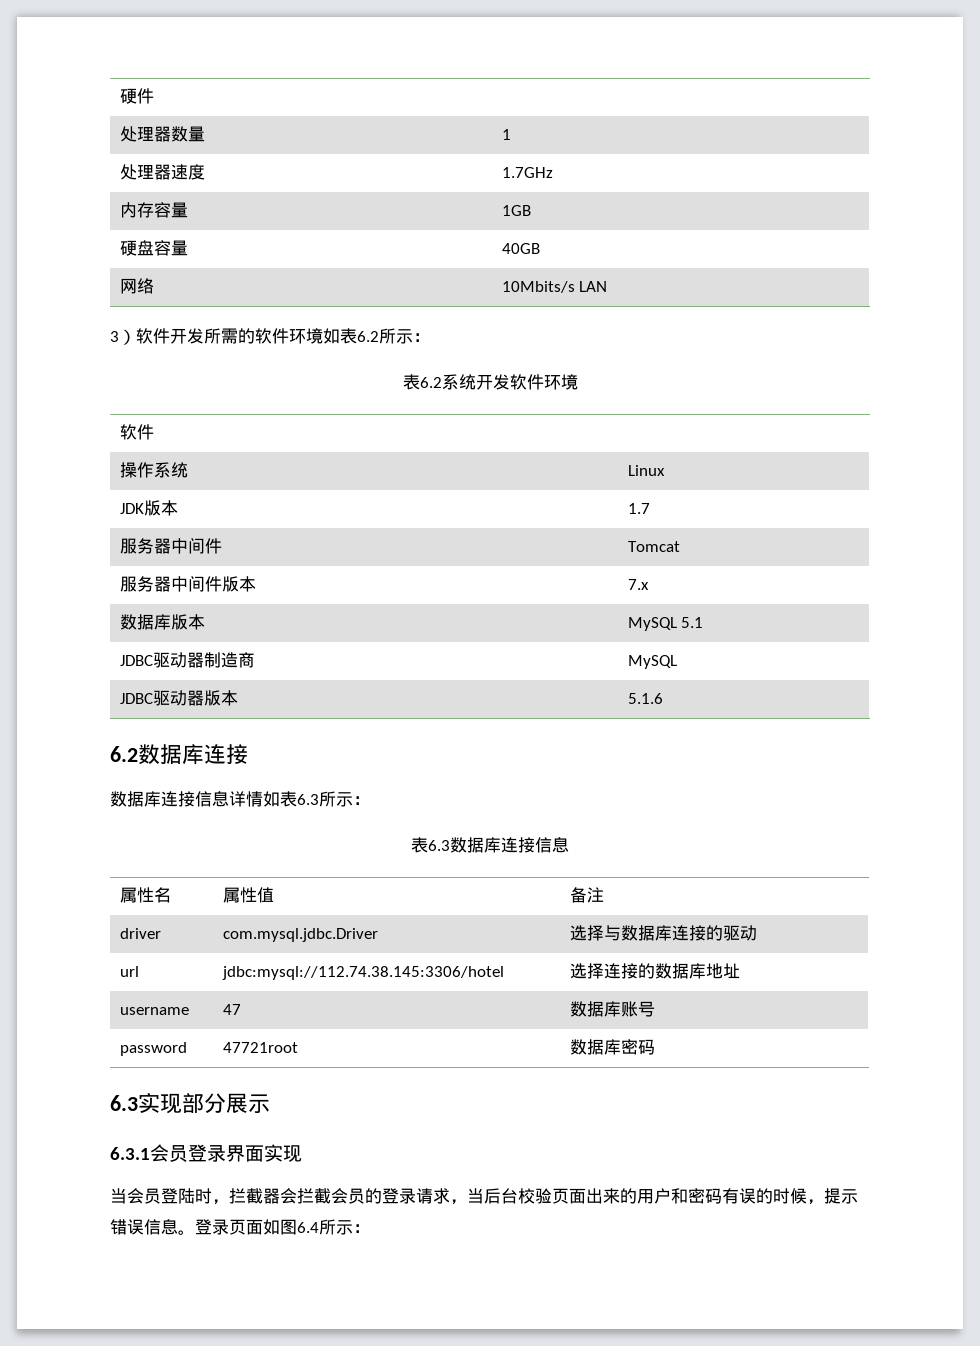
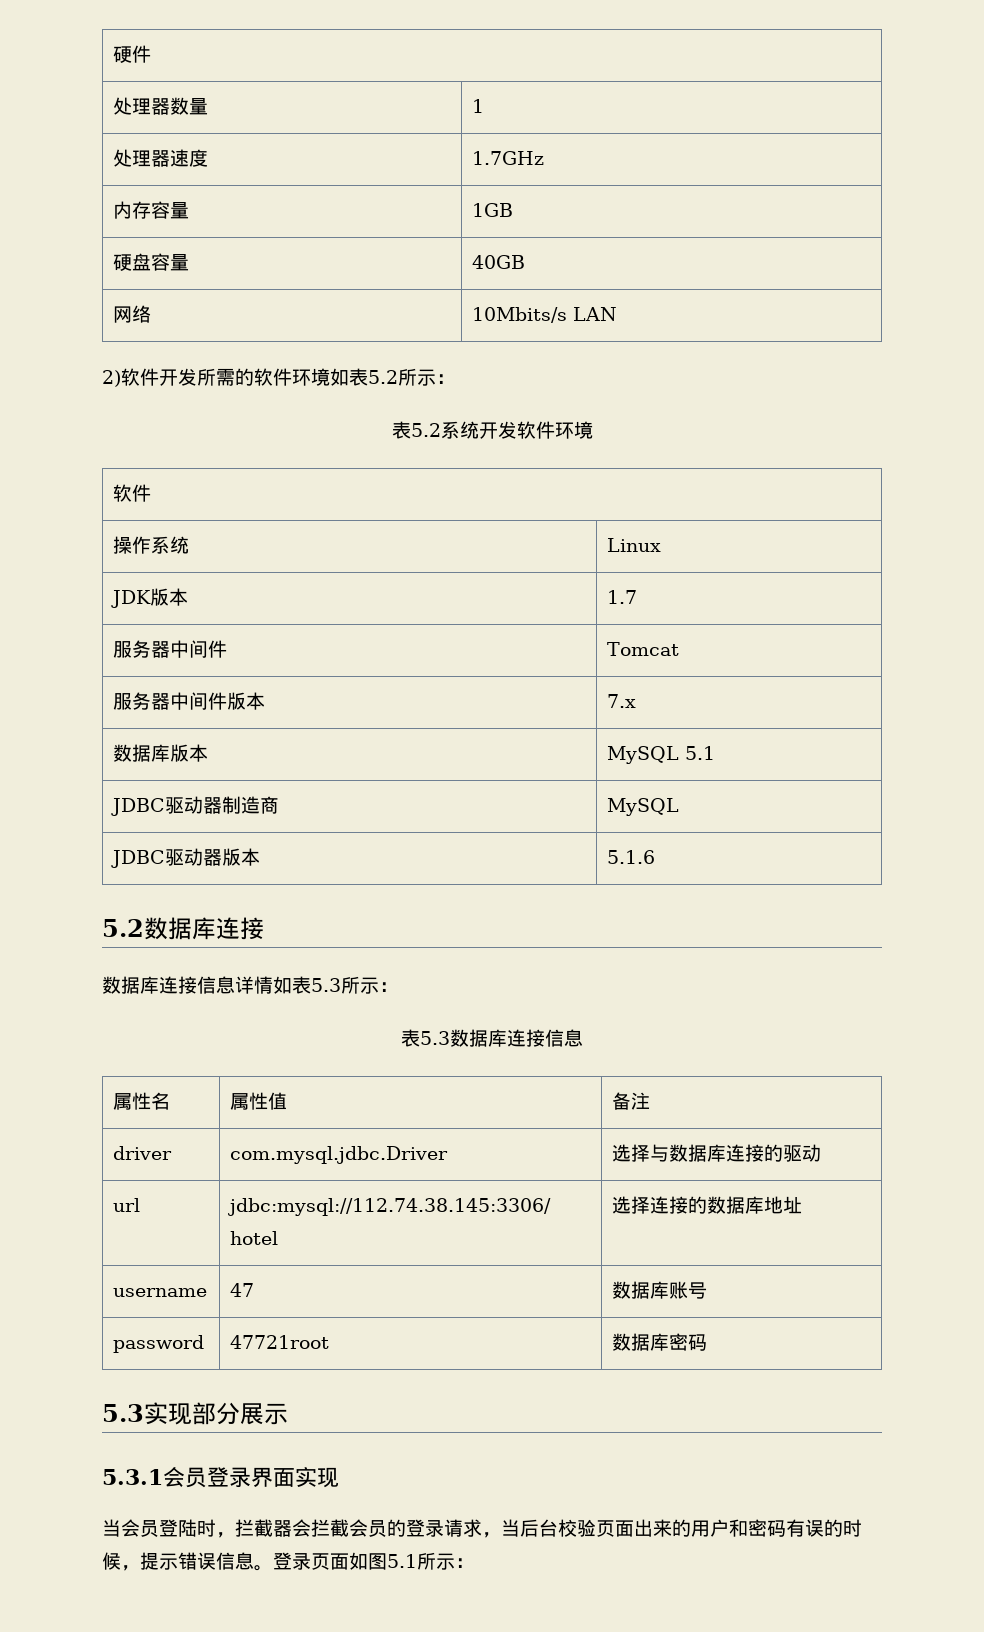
- 3）软件开发所需的软件环境如表6.2所示：
- 表6.2系统开发软件环境
+ 2)软件开发所需的软件环境如表5.2所示：
+ 表5.2系统开发软件环境
- 6.2数据库连接
+ 5.2数据库连接
- 数据库连接信息详情如表6.3所示：
- 表6.3数据库连接信息
+ 数据库连接信息详情如表5.3所示：
+ 表5.3数据库连接信息
- 6.3实现部分展示
+ 5.3实现部分展示
- 6.3.1会员登录界面实现
+ 5.3.1会员登录界面实现
- 登录页面如图6.4所示：
+ 登录页面如图5.1所示：

